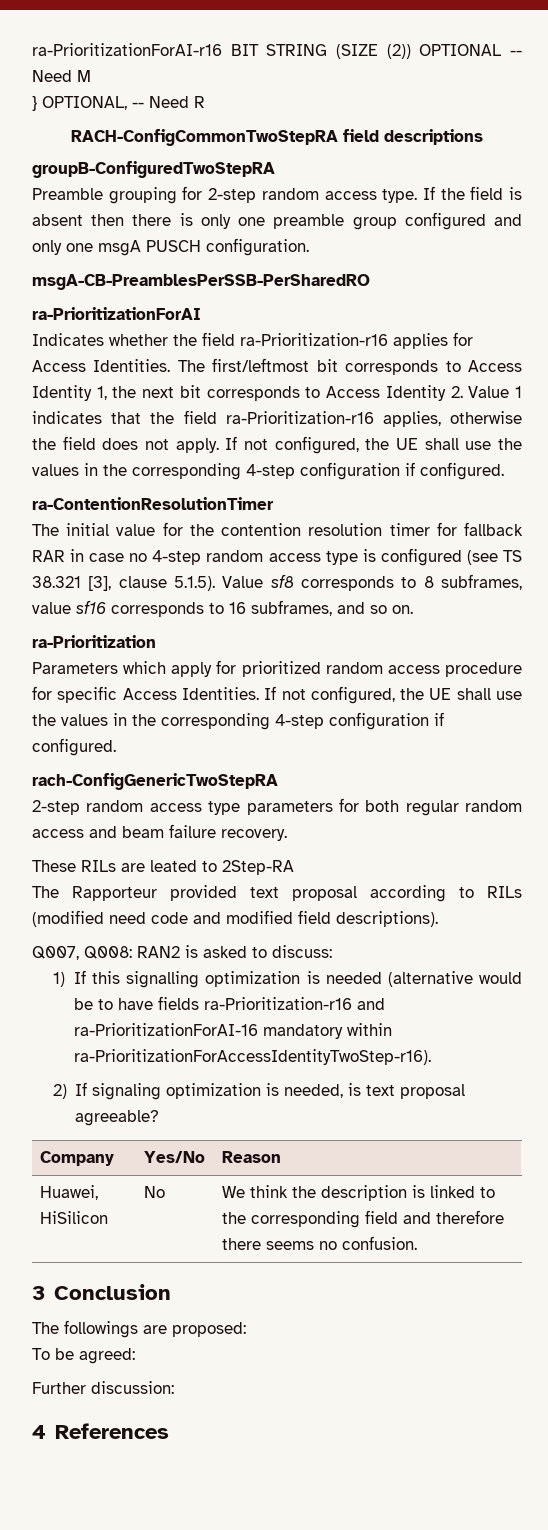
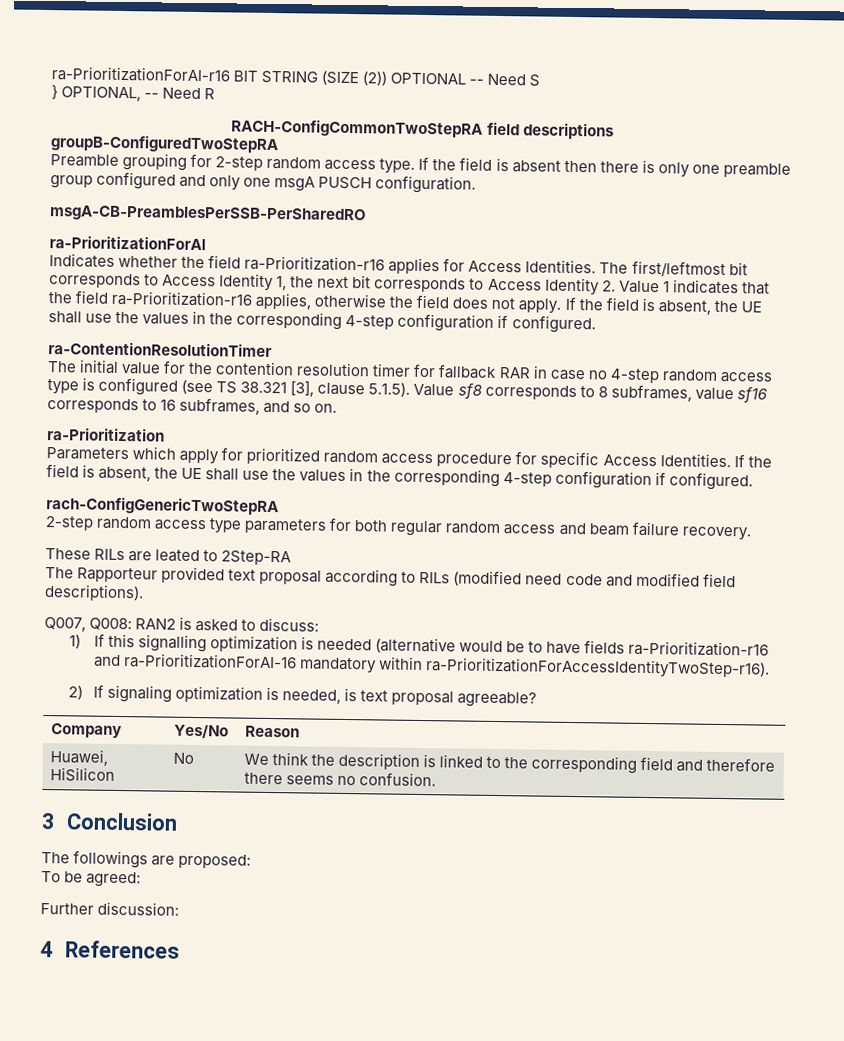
- ra-PrioritizationForAI-r16 BIT STRING (SIZE (2)) OPTIONAL -- Need M
+ ra-PrioritizationForAI-r16 BIT STRING (SIZE (2)) OPTIONAL -- Need S
- The first/leftmost bit corresponds to Access Identity 1, the next bit corresponds to Access Identity 2. Value 1 indicates that the field ra-Prioritization-r16 applies, otherwise the field does not apply. If not configured, the UE shall use the values in the corresponding 4-step configuration if configured.
+ The first/leftmost bit corresponds to Access Identity 1, the next bit corresponds to Access Identity 2. Value 1 indicates that the field ra-Prioritization-r16 applies, otherwise the field does not apply. If the field is absent, the UE shall use the values in the corresponding 4-step configuration if configured.
- Parameters which apply for prioritized random access procedure for specific Access Identities. If not configured, the UE shall use the values in the corresponding 4-step configuration if configured.
+ Parameters which apply for prioritized random access procedure for specific Access Identities. If the field is absent, the UE shall use the values in the corresponding 4-step configuration if configured.

